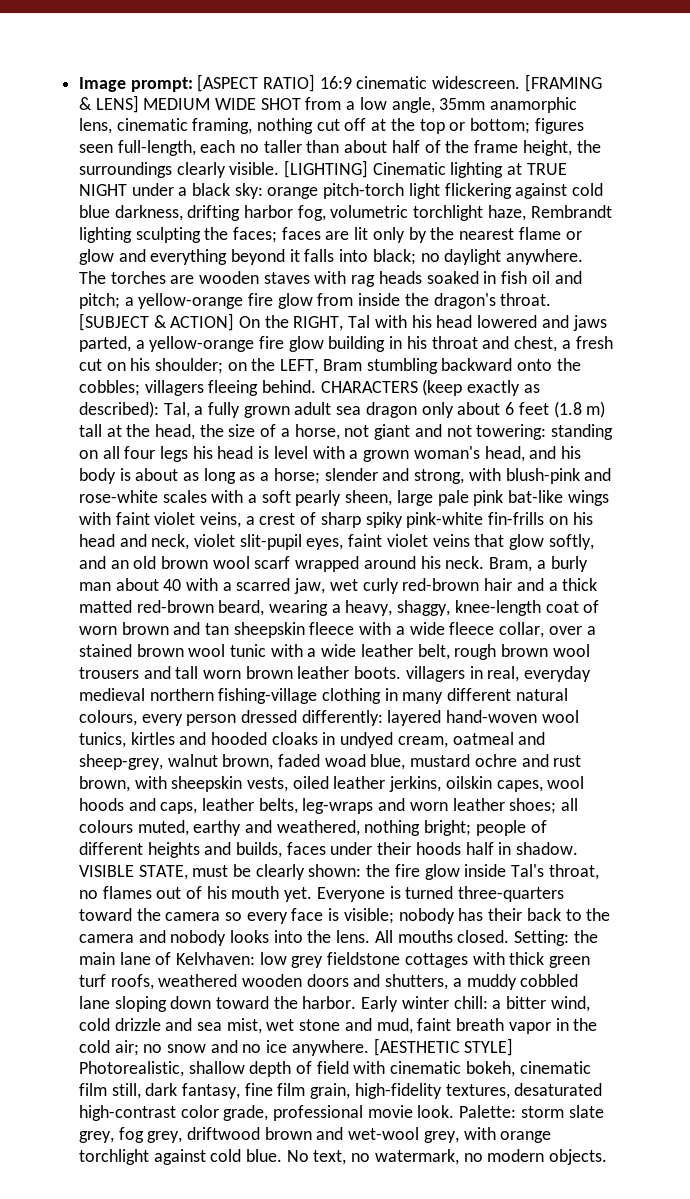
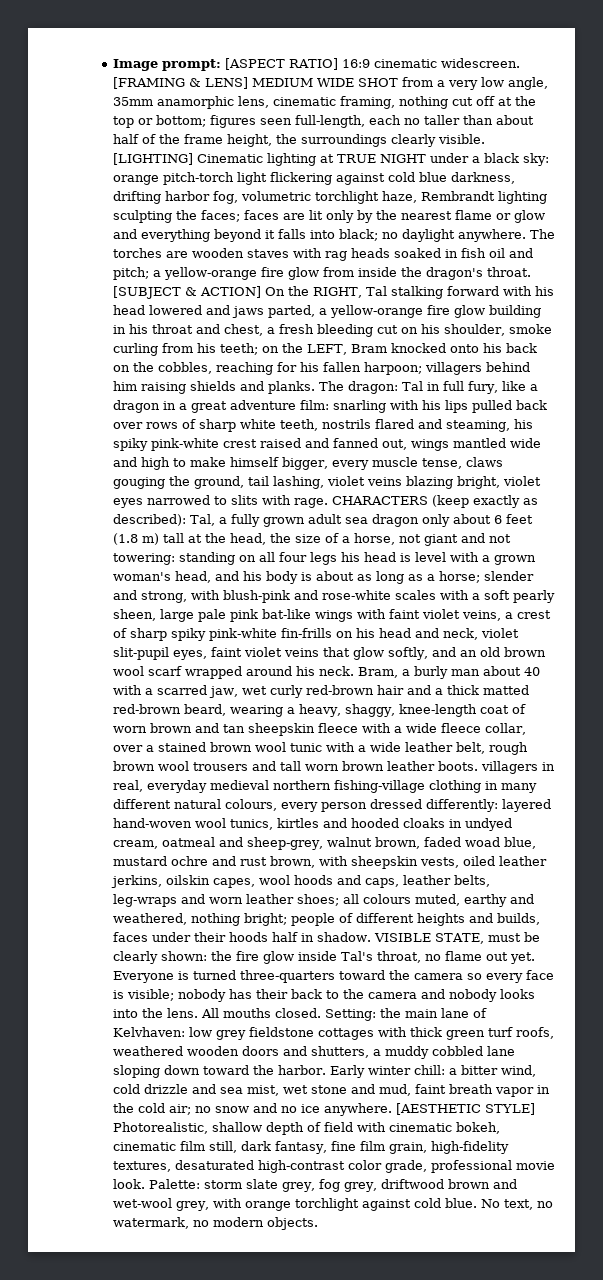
- [FRAMING & LENS] MEDIUM WIDE SHOT from a low angle, 35mm anamorphic lens, cinematic framing, nothing cut off at the top or bottom; figures seen full-length, each no taller than about half of the frame height, the surroundings clearly visible.
+ [FRAMING & LENS] MEDIUM WIDE SHOT from a very low angle, 35mm anamorphic lens, cinematic framing, nothing cut off at the top or bottom; figures seen full-length, each no taller than about half of the frame height, the surroundings clearly visible.
- [SUBJECT & ACTION] On the RIGHT, Tal with his head lowered and jaws parted, a yellow-orange fire glow building in his throat and chest, a fresh cut on his shoulder; on the LEFT, Bram stumbling backward onto the cobbles; villagers fleeing behind.
+ [SUBJECT & ACTION] On the RIGHT, Tal stalking forward with his head lowered and jaws parted, a yellow-orange fire glow building in his throat and chest, a fresh bleeding cut on his shoulder, smoke curling from his teeth; on the LEFT, Bram knocked onto his back on the cobbles, reaching for his fallen harpoon; villagers behind him raising shields and planks. The dragon: Tal in full fury, like a dragon in a great adventure film: snarling with his lips pulled back over rows of sharp white teeth, nostrils flared and steaming, his spiky pink-white crest raised and fanned out, wings mantled wide and high to make himself bigger, every muscle tense, claws gouging the ground, tail lashing, violet veins blazing bright, violet eyes narrowed to slits with rage.
- VISIBLE STATE, must be clearly shown: the fire glow inside Tal's throat, no flames out of his mouth yet.
+ VISIBLE STATE, must be clearly shown: the fire glow inside Tal's throat, no flame out yet.

